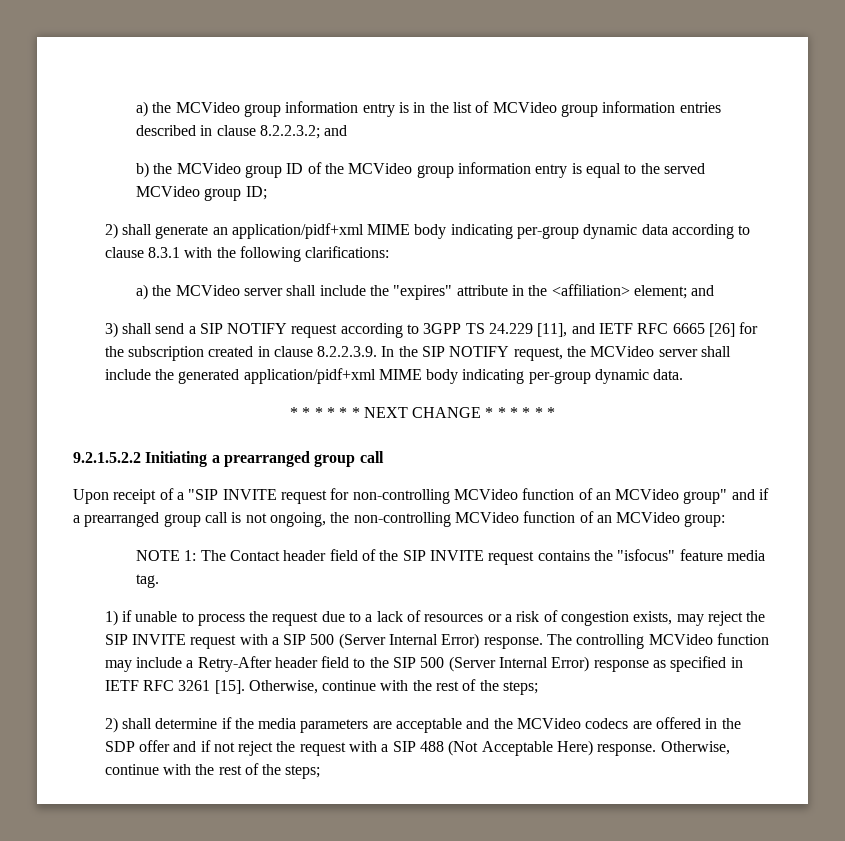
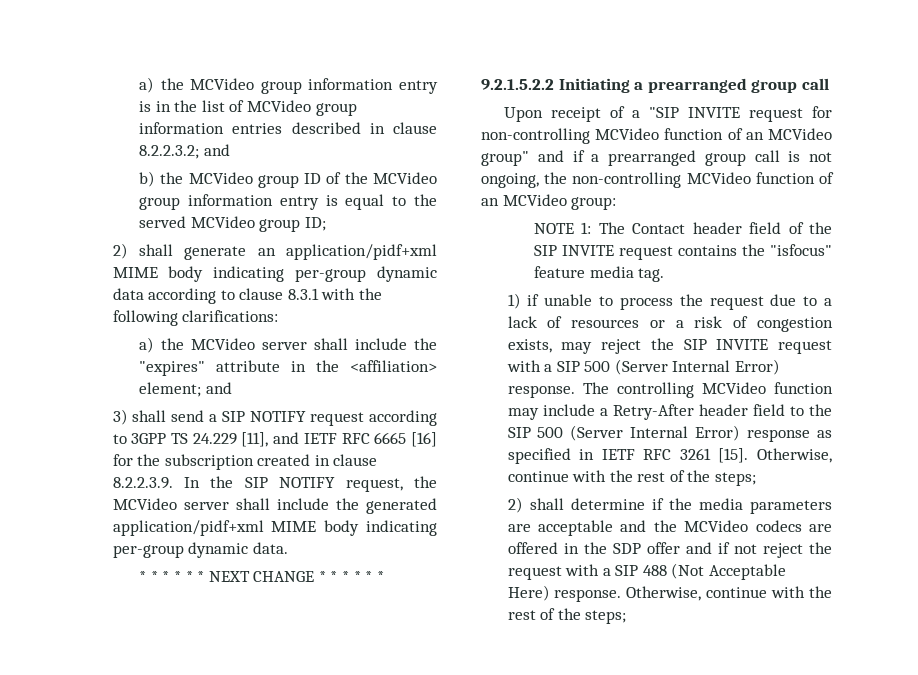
- 3) shall send a SIP NOTIFY request according to 3GPP TS 24.229 [11], and IETF RFC 6665 [26] for the subscription created in clause 8.2.2.3.9. In the SIP NOTIFY request, the MCVideo server shall include the generated application/pidf+xml MIME body indicating per-group dynamic data.
+ 3) shall send a SIP NOTIFY request according to 3GPP TS 24.229 [11], and IETF RFC 6665 [16] for the subscription created in clause 8.2.2.3.9. In the SIP NOTIFY request, the MCVideo server shall include the generated application/pidf+xml MIME body indicating per-group dynamic data.

